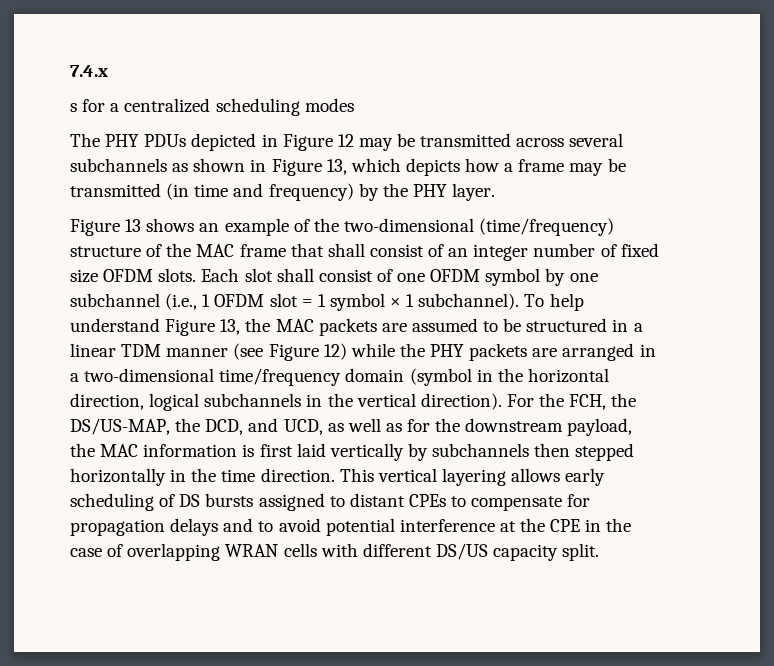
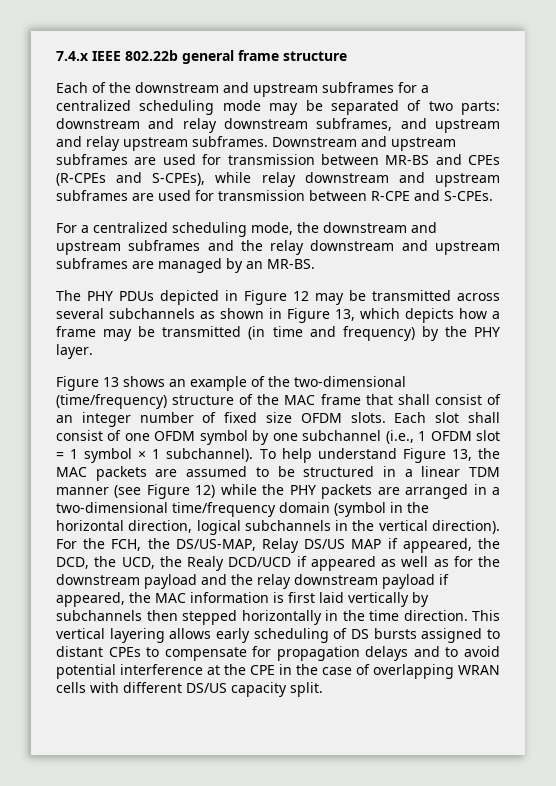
- 7.4.x
- s for a centralized scheduling modes
+ 7.4.x IEEE 802.22b general frame structure
+ Each of the downstream and upstream subframes for a centralized scheduling mode may be separated of two parts: downstream and relay downstream subframes, and upstream and relay upstream subframes. Downstream and upstream subframes are used for transmission between MR-BS and CPEs (R-CPEs and S-CPEs), while relay downstream and upstream subframes are used for transmission between R-CPE and S-CPEs.
+ For a centralized scheduling mode, the downstream and upstream subframes and the relay downstream and upstream subframes are managed by an MR-BS.
- For the FCH, the DS/US-MAP, the DCD, and UCD, as well as for the downstream payload, the MAC information is first laid vertically by subchannels then stepped horizontally in the time direction.
+ For the FCH, the DS/US-MAP, Relay DS/US MAP if appeared, the DCD, the UCD, the Realy DCD/UCD if appeared as well as for the downstream payload and the relay downstream payload if appeared, the MAC information is first laid vertically by subchannels then stepped horizontally in the time direction.

